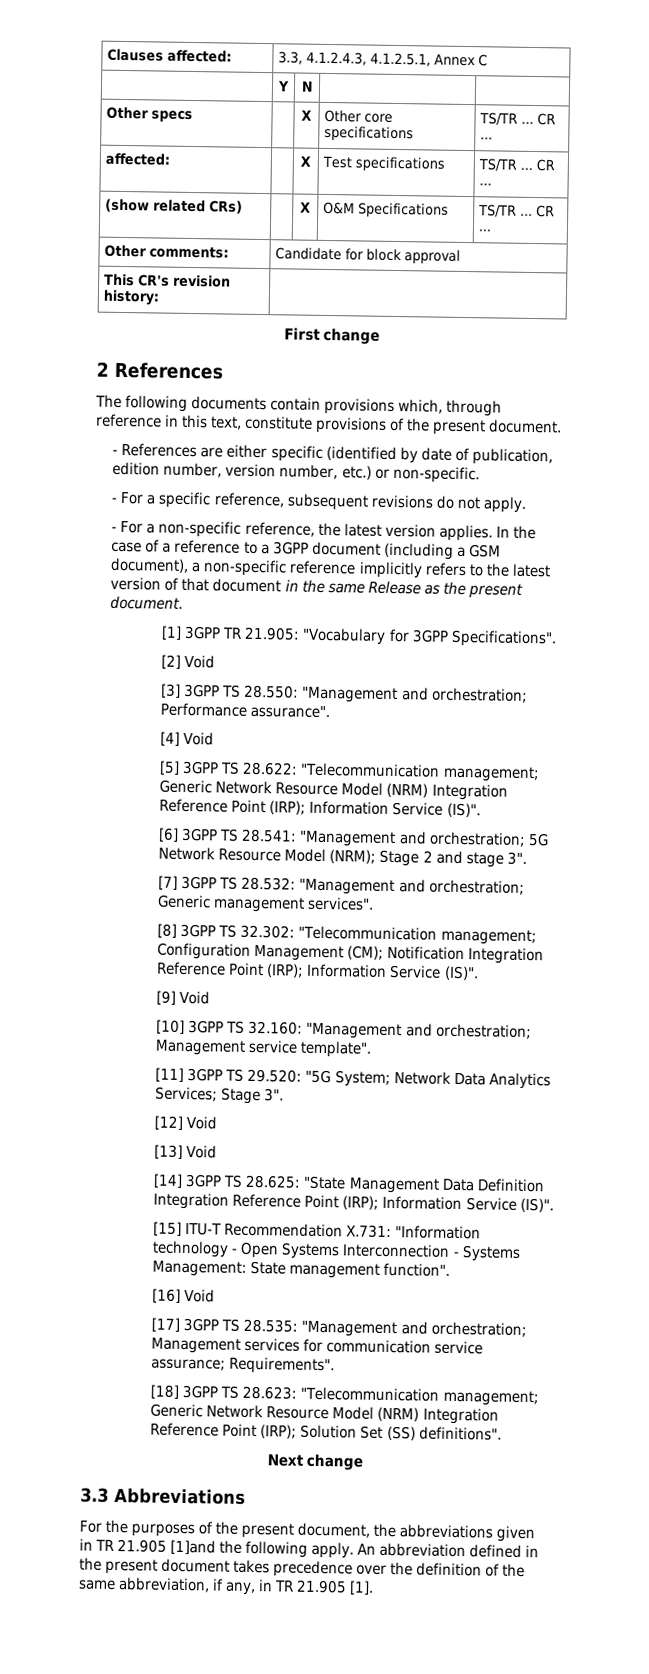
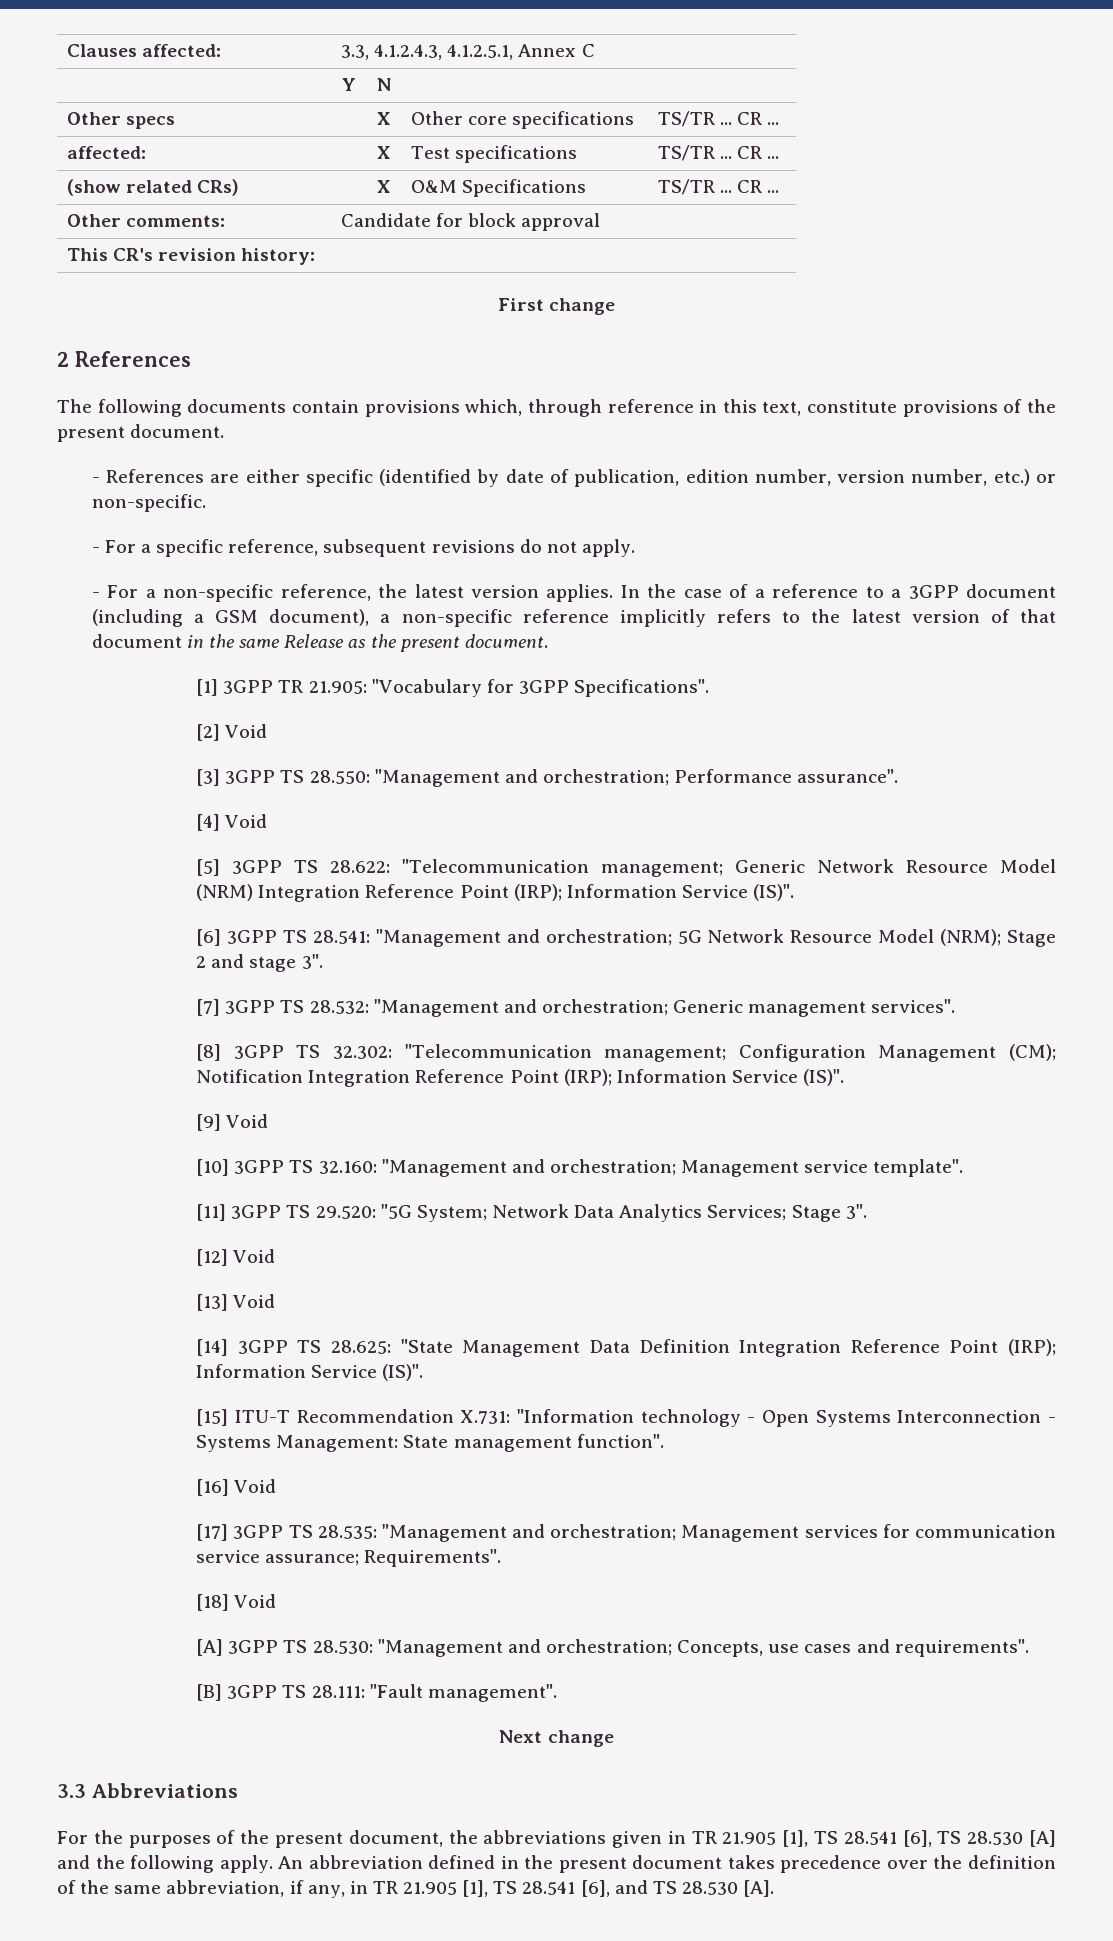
- [18] 3GPP TS 28.623: "Telecommunication management; Generic Network Resource Model (NRM) Integration Reference Point (IRP); Solution Set (SS) definitions".
+ [18] Void
+ [A] 3GPP TS 28.530: "Management and orchestration; Concepts, use cases and requirements".
+ [B] 3GPP TS 28.111: "Fault management".
- For the purposes of the present document, the abbreviations given in TR 21.905 [1]and the following apply.
+ For the purposes of the present document, the abbreviations given in TR 21.905 [1], TS 28.541 [6], TS 28.530 [A] and the following apply.
- An abbreviation defined in the present document takes precedence over the definition of the same abbreviation, if any, in TR 21.905 [1].
+ An abbreviation defined in the present document takes precedence over the definition of the same abbreviation, if any, in TR 21.905 [1], TS 28.541 [6], and TS 28.530 [A].

